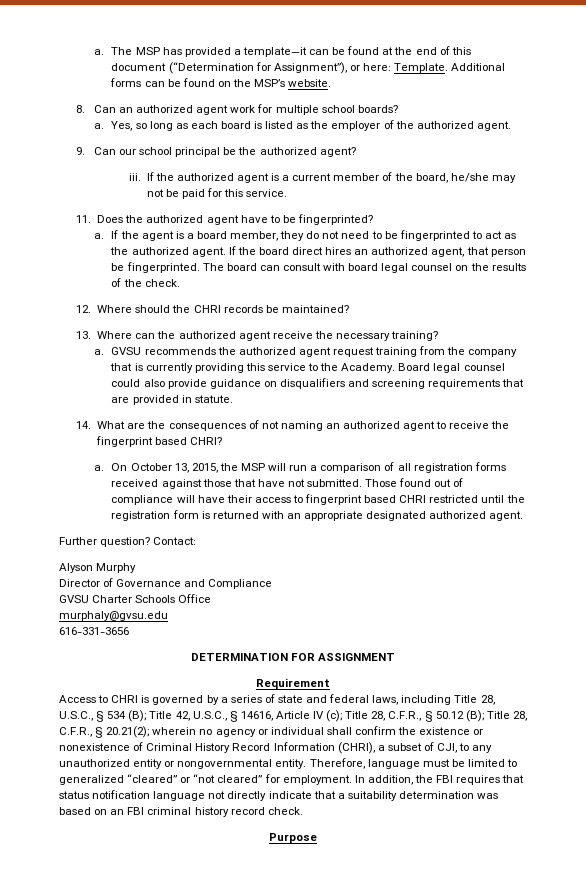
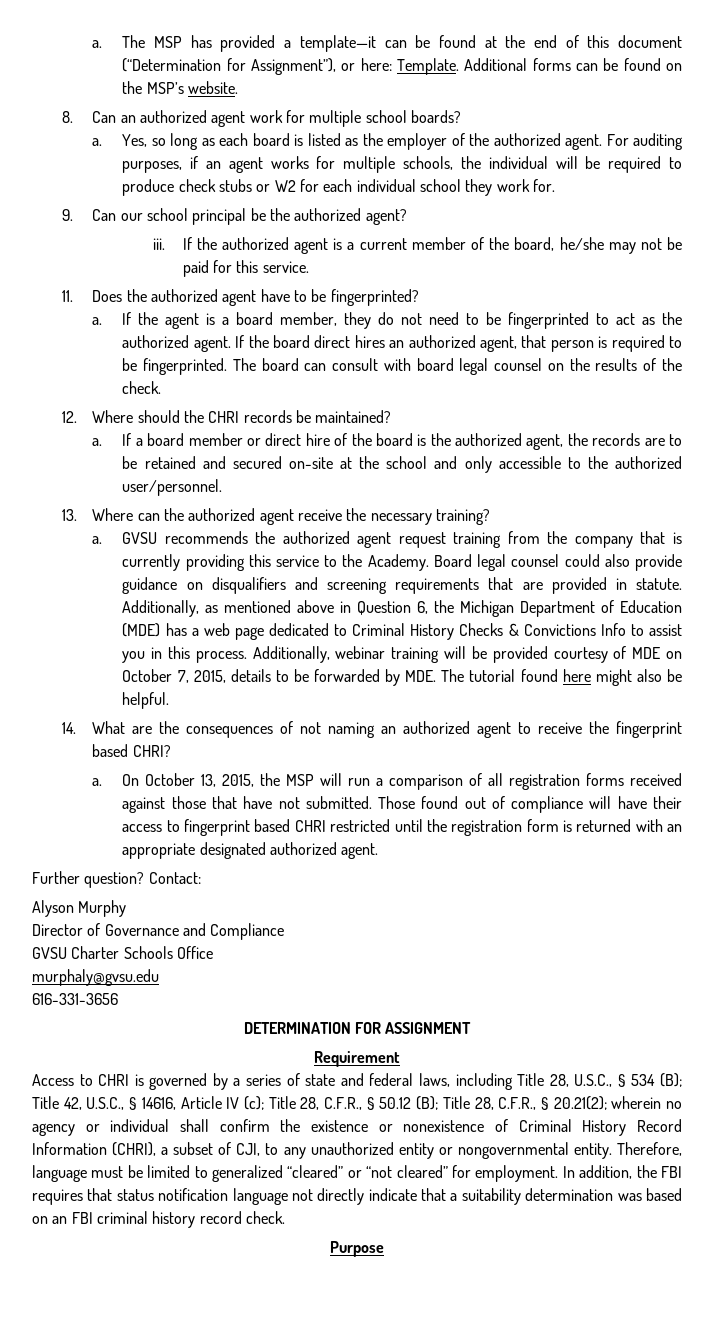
+ For auditing purposes, if an agent works for multiple schools, the individual will be required to produce check stubs or W2 for each individual school they work for.
- If the board direct hires an authorized agent, that person be fingerprinted.
+ If the board direct hires an authorized agent, that person is required to be fingerprinted.
+ a. If a board member or direct hire of the board is the authorized agent, the records are to be retained and secured on-site at the school and only accessible to the authorized user/personnel.
+ Additionally, as mentioned above in Question 6, the Michigan Department of Education (MDE) has a web page dedicated to Criminal History Checks & Convictions Info to assist you in this process. Additionally, webinar training will be provided courtesy of MDE on October 7, 2015, details to be forwarded by MDE. The tutorial found here might also be helpful.

